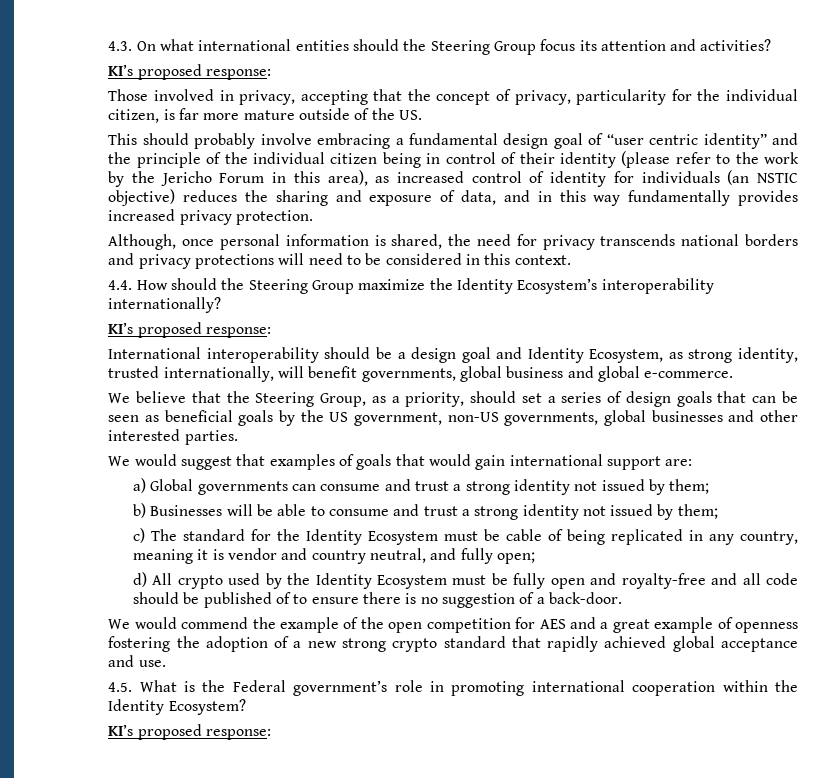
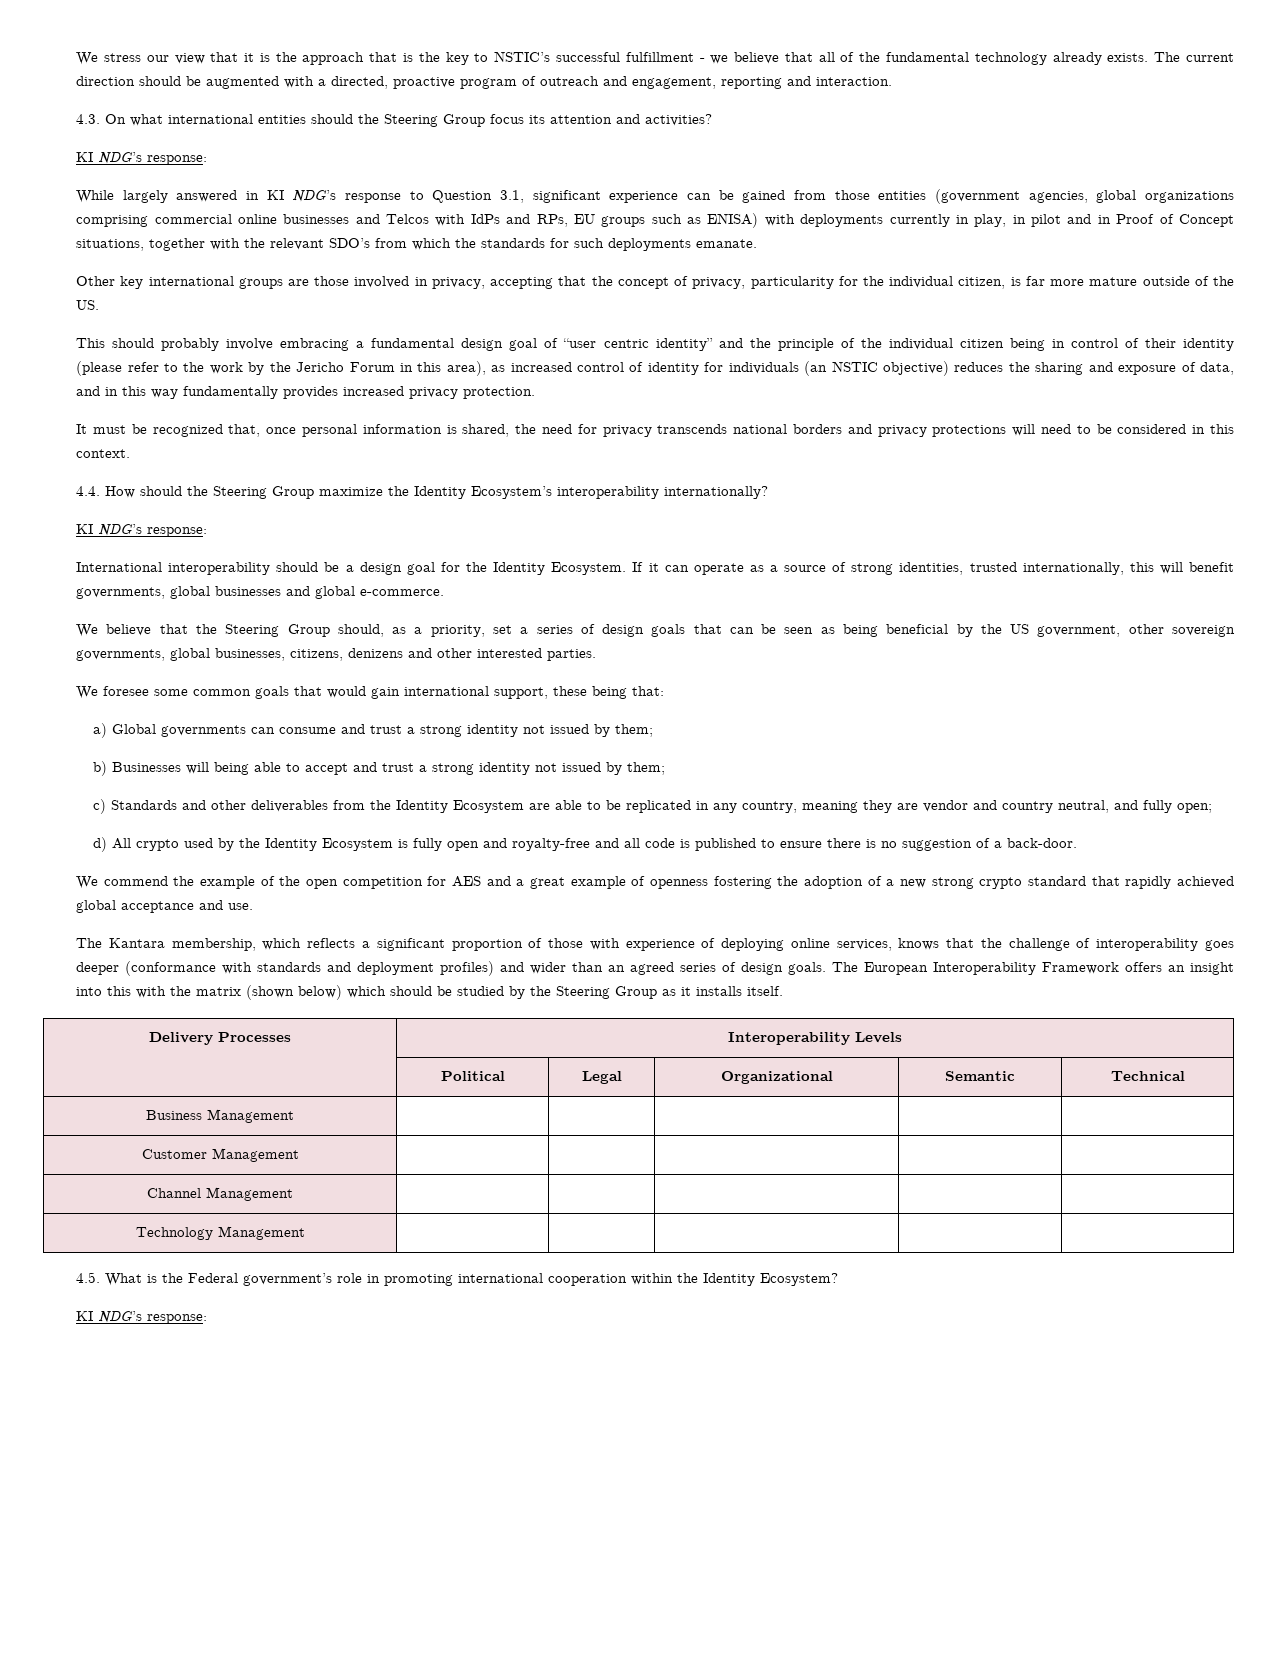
+ We stress our view that it is the approach that is the key to NSTIC’s successful fulfillment - we believe that all of the fundamental technology already exists. The current direction should be augmented with a directed, proactive program of outreach and engagement, reporting and interaction.
  4.3. On what international entities should the Steering Group focus its attention and activities?
- KI’s proposed response:
- Those involved in privacy, accepting that the concept of privacy, particularity for the individual citizen, is far more mature outside of the US.
+ KI NDG’s response:
+ While largely answered in KI NDG’s response to Question 3.1, significant experience can be gained from those entities (government agencies, global organizations comprising commercial online businesses and Telcos with IdPs and RPs, EU groups such as ENISA) with deployments currently in play, in pilot and in Proof of Concept situations, together with the relevant SDO’s from which the standards for such deployments emanate.
+ Other key international groups are those involved in privacy, accepting that the concept of privacy, particularity for the individual citizen, is far more mature outside of the US.
- Although, once personal information is shared, the need for privacy transcends national borders and privacy protections will need to be considered in this context.
+ It must be recognized that, once personal information is shared, the need for privacy transcends national borders and privacy protections will need to be considered in this context.
  4.4. How should the Steering Group maximize the Identity Ecosystem’s interoperability internationally?
- KI’s proposed response:
+ KI NDG’s response:
- International interoperability should be a design goal and Identity Ecosystem, as strong identity, trusted internationally, will benefit governments, global business and global e-commerce.
+ International interoperability should be a design goal for the Identity Ecosystem. If it can operate as a source of strong identities, trusted internationally, this will benefit governments, global businesses and global e-commerce.
- We believe that the Steering Group, as a priority, should set a series of design goals that can be seen as beneficial goals by the US government, non-US governments, global businesses and other interested parties.
+ We believe that the Steering Group should, as a priority, set a series of design goals that can be seen as being beneficial by the US government, other sovereign governments, global businesses, citizens, denizens and other interested parties.
- We would suggest that examples of goals that would gain international support are:
+ We foresee some common goals that would gain international support, these being that:
- b) Businesses will be able to consume and trust a strong identity not issued by them;
+ b) Businesses will being able to accept and trust a strong identity not issued by them;
- c) The standard for the Identity Ecosystem must be cable of being replicated in any country, meaning it is vendor and country neutral, and fully open;
+ c) Standards and other deliverables from the Identity Ecosystem are able to be replicated in any country, meaning they are vendor and country neutral, and fully open;
- d) All crypto used by the Identity Ecosystem must be fully open and royalty-free and all code should be published of to ensure there is no suggestion of a back-door.
+ d) All crypto used by the Identity Ecosystem is fully open and royalty-free and all code is published to ensure there is no suggestion of a back-door.
- We would commend the example of the open competition for AES and a great example of openness fostering the adoption of a new strong crypto standard that rapidly achieved global acceptance and use.
+ We commend the example of the open competition for AES and a great example of openness fostering the adoption of a new strong crypto standard that rapidly achieved global acceptance and use.
+ The Kantara membership, which reflects a significant proportion of those with experience of deploying online services, knows that the challenge of interoperability goes deeper (conformance with standards and deployment profiles) and wider than an agreed series of design goals. The European Interoperability Framework offers an insight into this with the matrix (shown below) which should be studied by the Steering Group as it installs itself.
+ Delivery Processes | Interoperability Levels
+ | Political | Legal | Organizational | Semantic | Technical
+ Business Management | | | | |
+ Customer Management | | | | |
+ Channel Management | | | | |
+ Technology Management | | | | |
  4.5. What is the Federal government’s role in promoting international cooperation within the Identity Ecosystem?
- KI’s proposed response:
+ KI NDG’s response:

